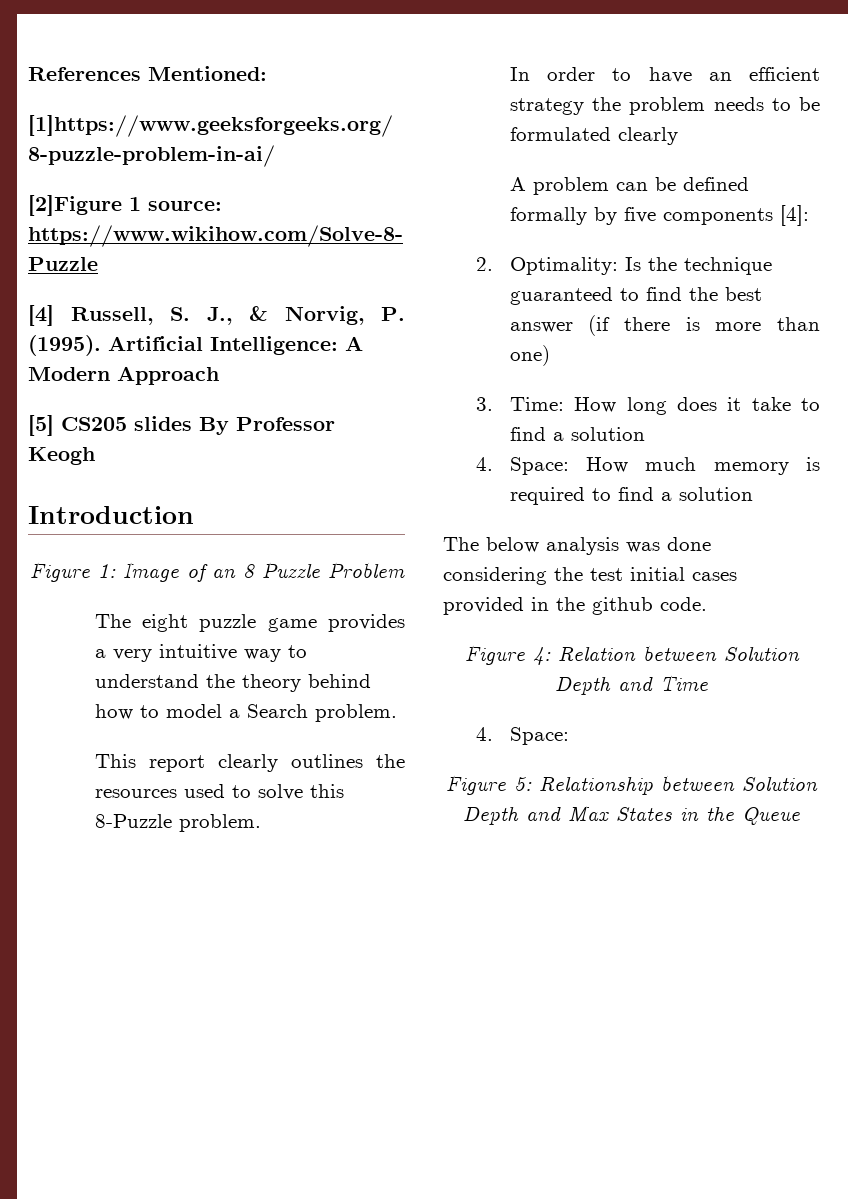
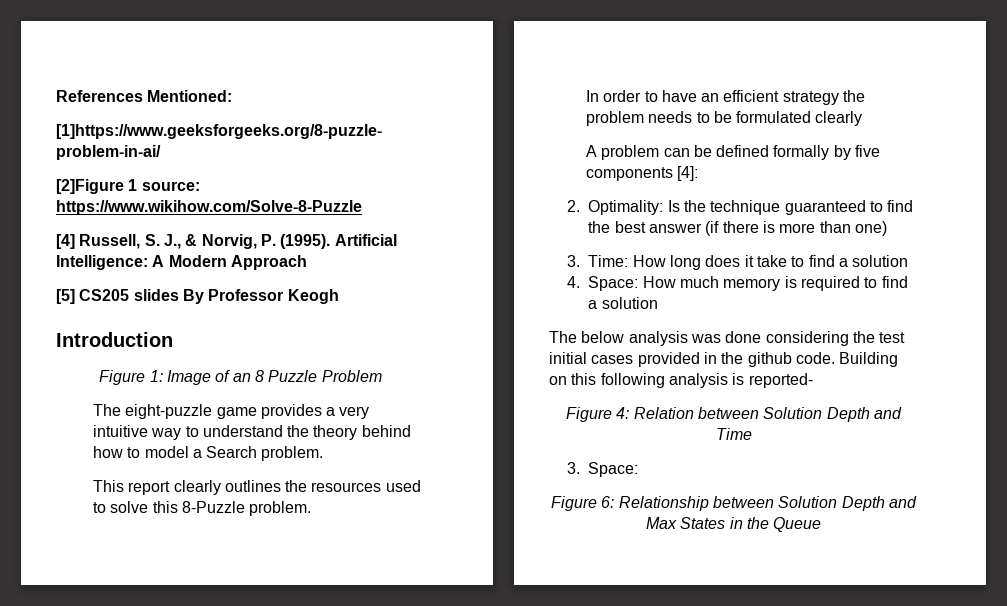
- The eight puzzle game provides a very intuitive way to understand the theory behind how to model a Search problem.
+ The eight-puzzle game provides a very intuitive way to understand the theory behind how to model a Search problem.
+ Building on this following analysis is reported-
  Figure 4: Relation between Solution Depth and Time
- 4. Space:
+ 3. Space:
- Figure 5: Relationship between Solution Depth and Max States in the Queue
+ Figure 6: Relationship between Solution Depth and Max States in the Queue

